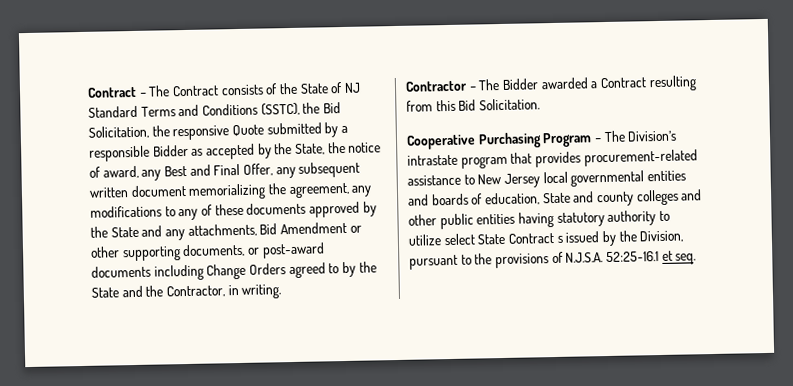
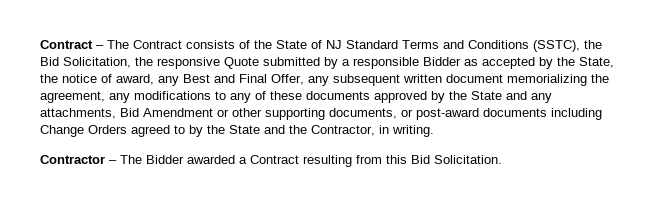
- Cooperative Purchasing Program – The Division’s intrastate program that provides procurement-related assistance to New Jersey local governmental entities and boards of education, State and county colleges and other public entities having statutory authority to utilize select State Contract s issued by the Division, pursuant to the provisions of N.J.S.A. 52:25-16.1 et seq.

